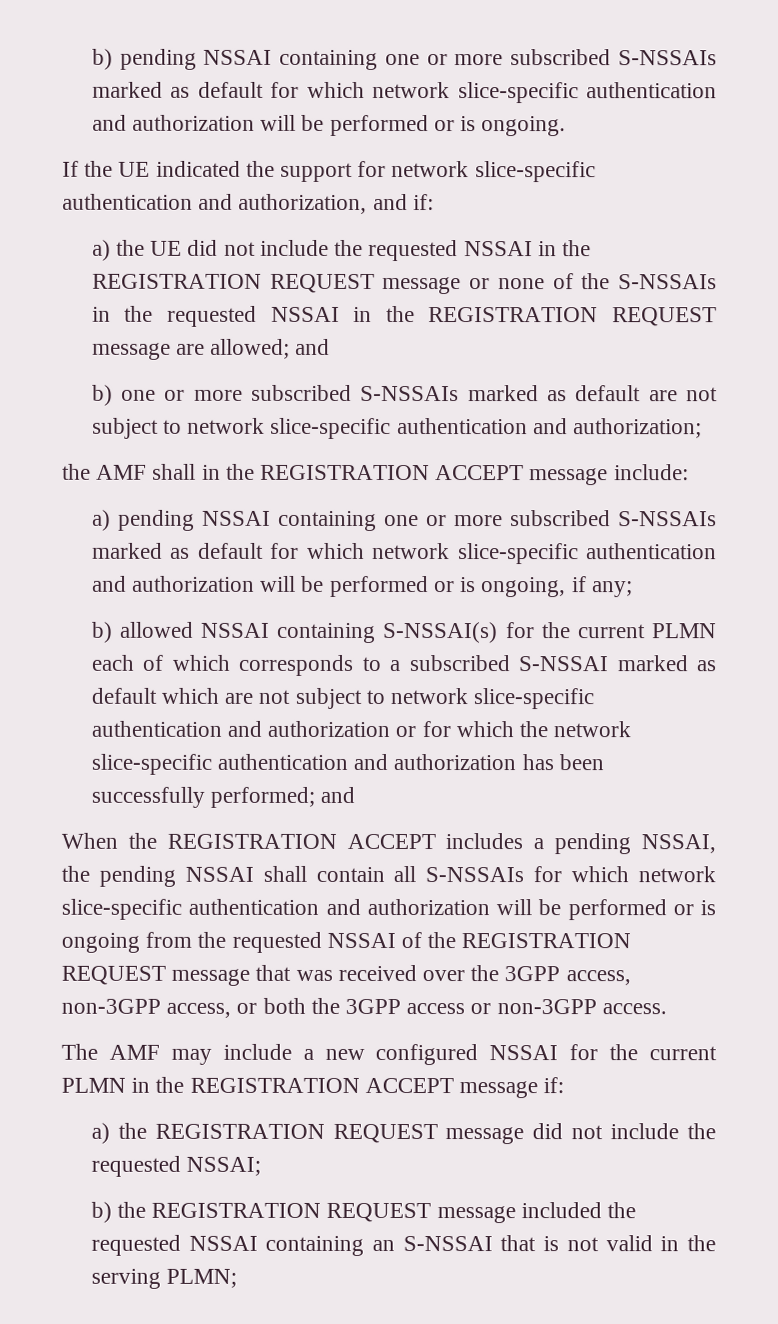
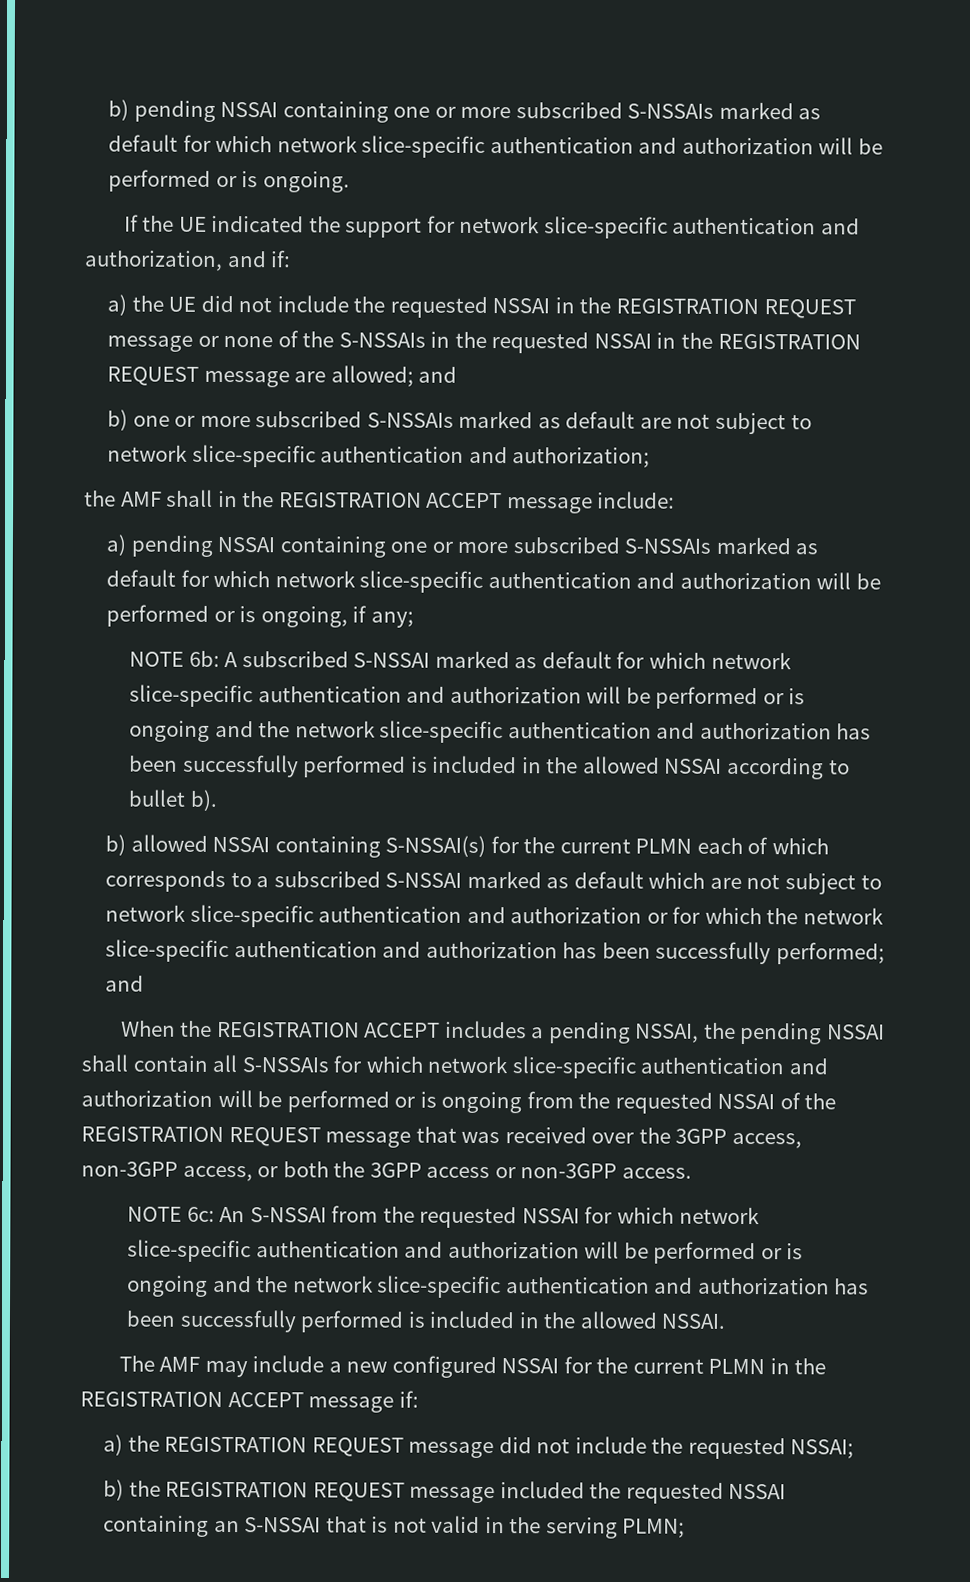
+ NOTE 6b: A subscribed S-NSSAI marked as default for which network slice-specific authentication and authorization will be performed or is ongoing and the network slice-specific authentication and authorization has been successfully performed is included in the allowed NSSAI according to bullet b).
+ NOTE 6c: An S-NSSAI from the requested NSSAI for which network slice-specific authentication and authorization will be performed or is ongoing and the network slice-specific authentication and authorization has been successfully performed is included in the allowed NSSAI.

